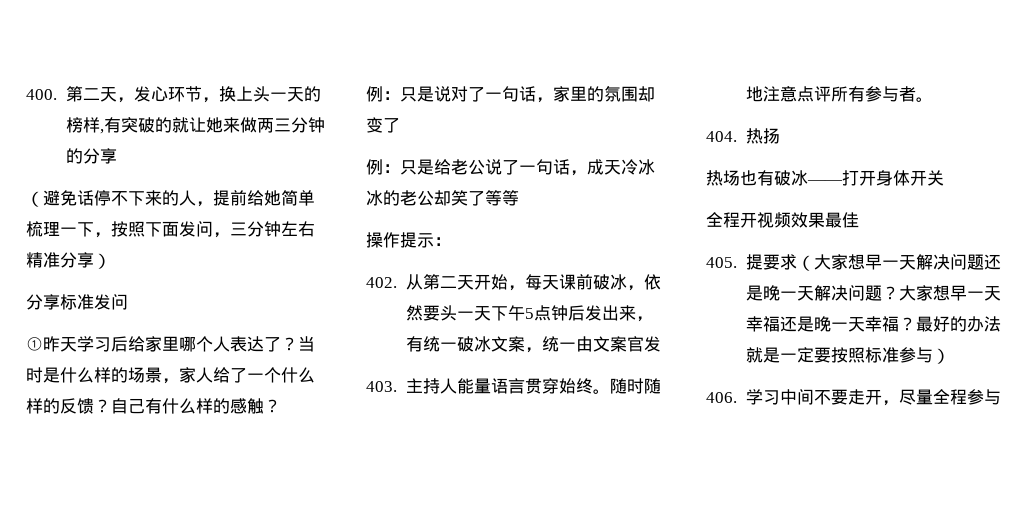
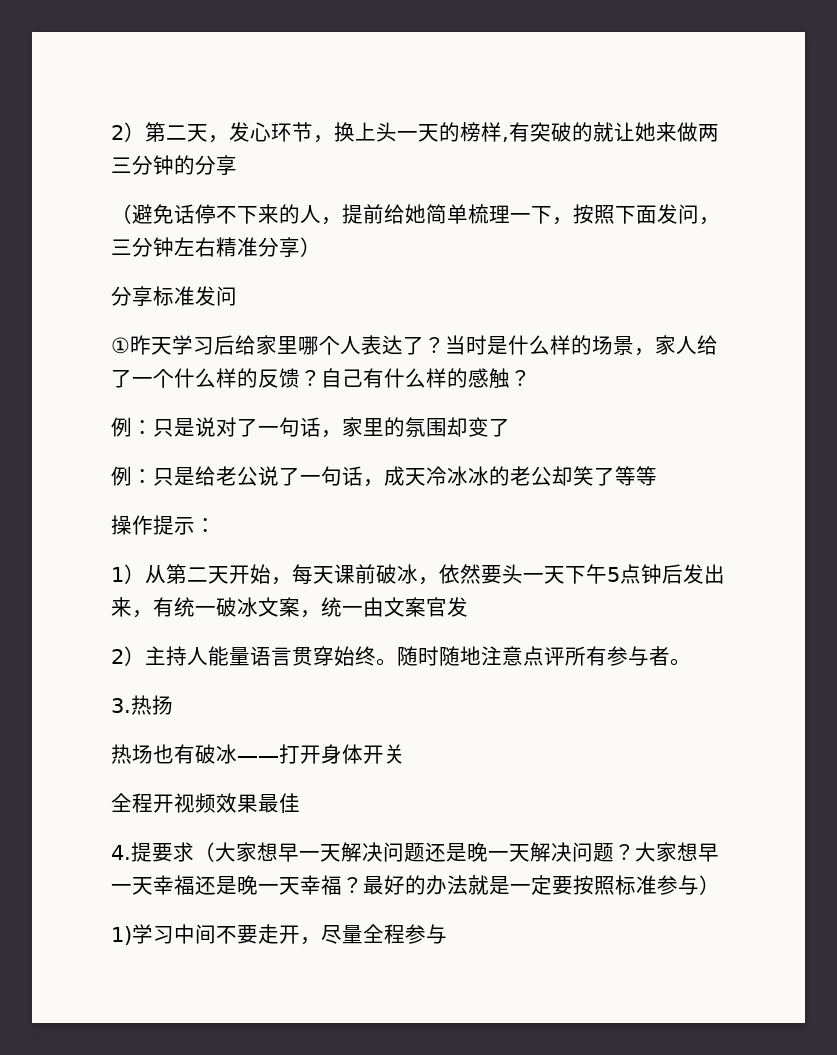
- 400.第二天，发心环节，换上头一天的榜样,有突破的就让她来做两三分钟的分享
+ 2）第二天，发心环节，换上头一天的榜样,有突破的就让她来做两三分钟的分享
- 402.从第二天开始，每天课前破冰，依然要头一天下午5点钟后发出来，有统一破冰文案，统一由文案官发
+ 1）从第二天开始，每天课前破冰，依然要头一天下午5点钟后发出来，有统一破冰文案，统一由文案官发
- 403.主持人能量语言贯穿始终。
+ 2）主持人能量语言贯穿始终。
- 404.热扬
+ 3.热扬
- 405.提要求（大家想早一天解决问题还是晚一天解决问题？
+ 4.提要求（大家想早一天解决问题还是晚一天解决问题？
- 406.学习中间不要走开，尽量全程参与
+ 1)学习中间不要走开，尽量全程参与

